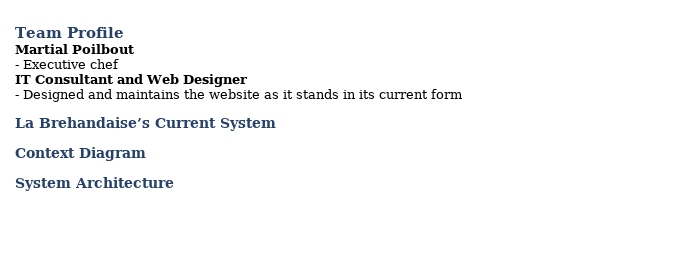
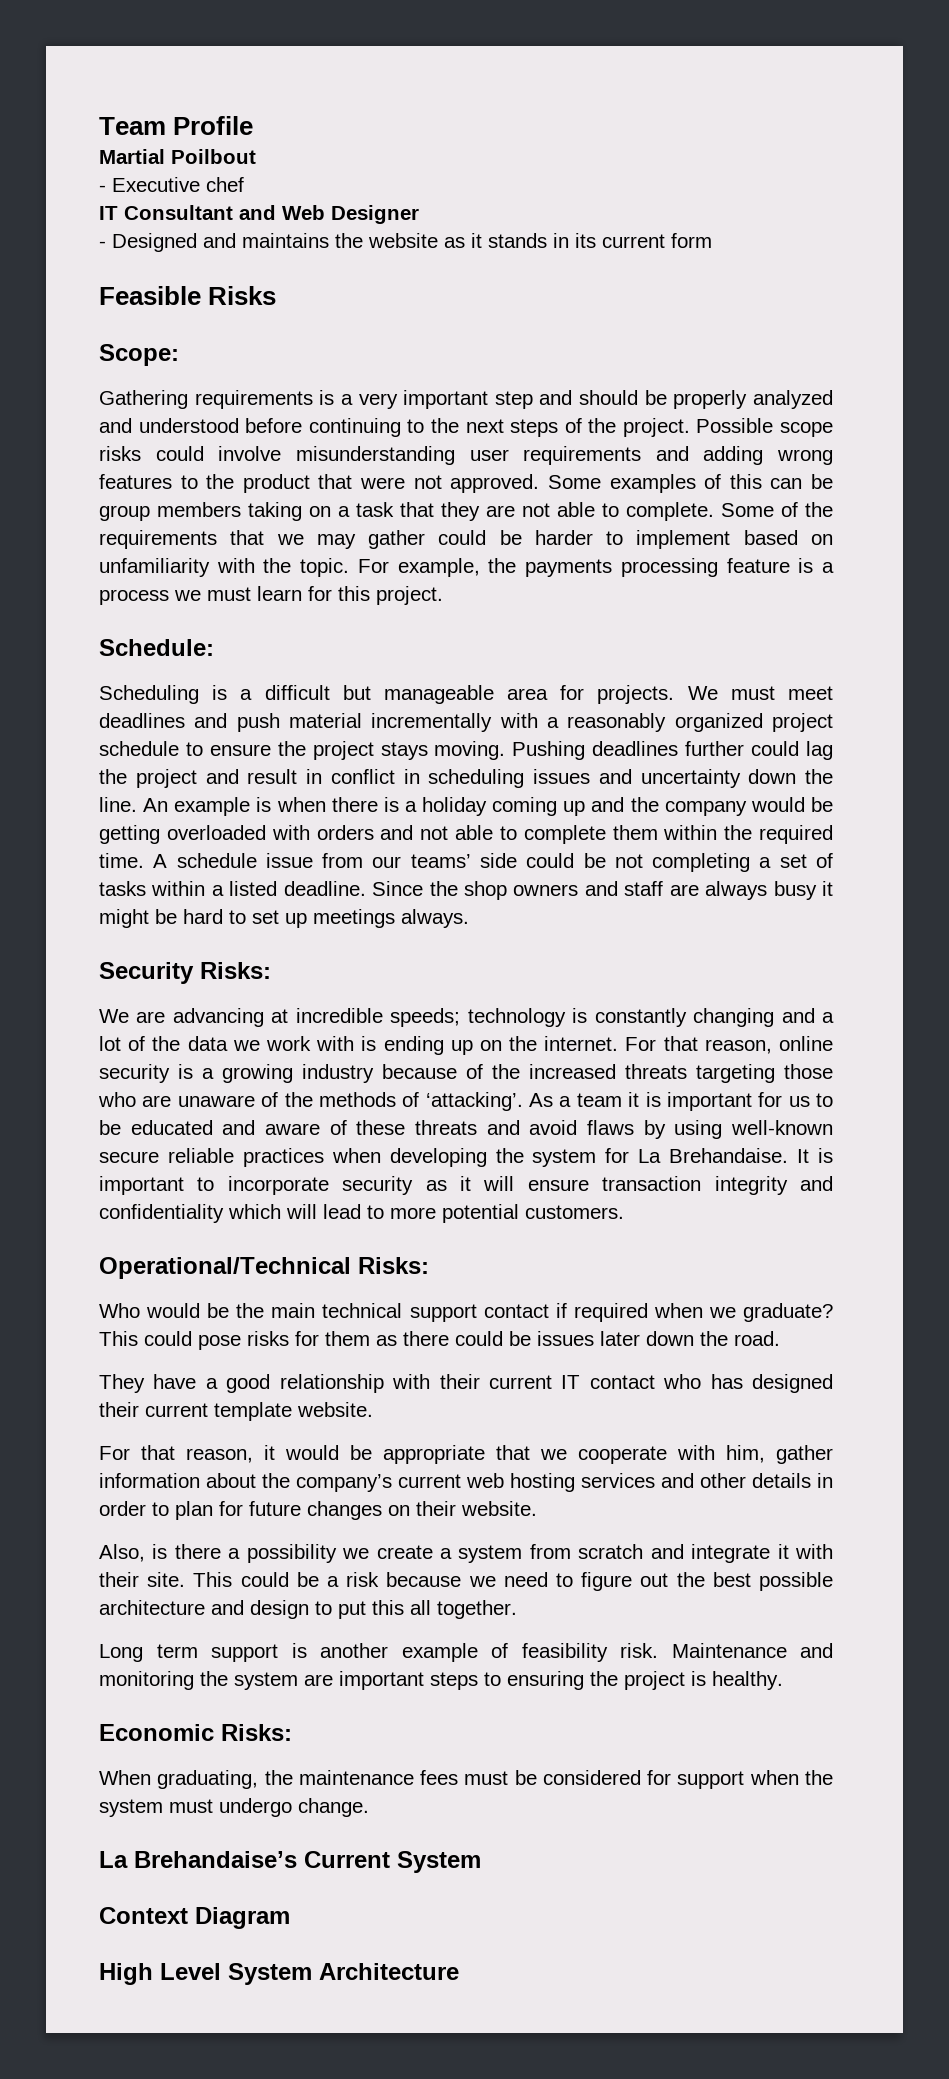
+ Feasible Risks
+ Scope:
+ Gathering requirements is a very important step and should be properly analyzed and understood before continuing to the next steps of the project. Possible scope risks could involve misunderstanding user requirements and adding wrong features to the product that were not approved. Some examples of this can be group members taking on a task that they are not able to complete. Some of the requirements that we may gather could be harder to implement based on unfamiliarity with the topic. For example, the payments processing feature is a process we must learn for this project.
+ Schedule:
+ Scheduling is a difficult but manageable area for projects. We must meet deadlines and push material incrementally with a reasonably organized project schedule to ensure the project stays moving. Pushing deadlines further could lag the project and result in conflict in scheduling issues and uncertainty down the line. An example is when there is a holiday coming up and the company would be getting overloaded with orders and not able to complete them within the required time. A schedule issue from our teams’ side could be not completing a set of tasks within a listed deadline. Since the shop owners and staff are always busy it might be hard to set up meetings always.
+ Security Risks:
+ We are advancing at incredible speeds; technology is constantly changing and a lot of the data we work with is ending up on the internet. For that reason, online security is a growing industry because of the increased threats targeting those who are unaware of the methods of ‘attacking’. As a team it is important for us to be educated and aware of these threats and avoid flaws by using well-known secure reliable practices when developing the system for La Brehandaise. It is important to incorporate security as it will ensure transaction integrity and confidentiality which will lead to more potential customers.
+ Operational/Technical Risks:
+ Who would be the main technical support contact if required when we graduate? This could pose risks for them as there could be issues later down the road.
+ They have a good relationship with their current IT contact who has designed their current template website.
+ For that reason, it would be appropriate that we cooperate with him, gather information about the company’s current web hosting services and other details in order to plan for future changes on their website.
+ Also, is there a possibility we create a system from scratch and integrate it with their site. This could be a risk because we need to figure out the best possible architecture and design to put this all together.
+ Long term support is another example of feasibility risk. Maintenance and monitoring the system are important steps to ensuring the project is healthy.
+ Economic Risks:
+ When graduating, the maintenance fees must be considered for support when the system must undergo change.
- System Architecture
+ High Level System Architecture

